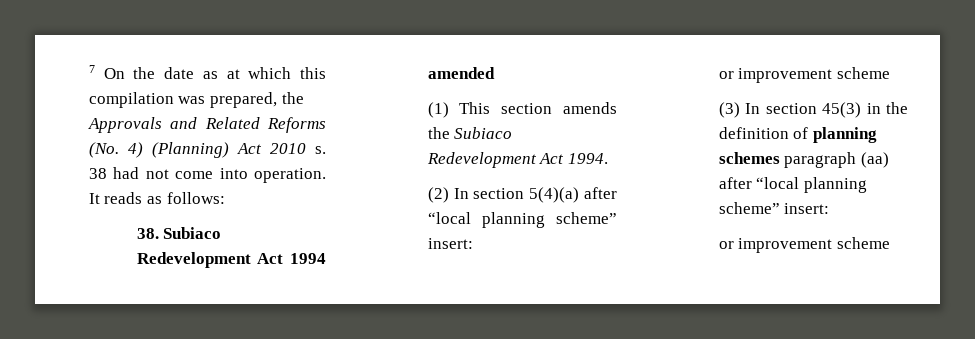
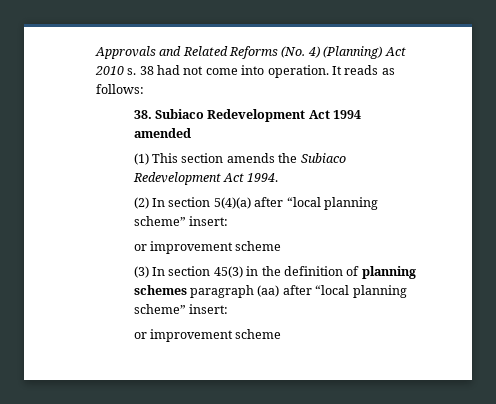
- 7 On the date as at which this compilation was prepared, the Approvals and Related Reforms (No. 4) (Planning) Act 2010 s.
+ Approvals and Related Reforms (No. 4) (Planning) Act 2010 s.

